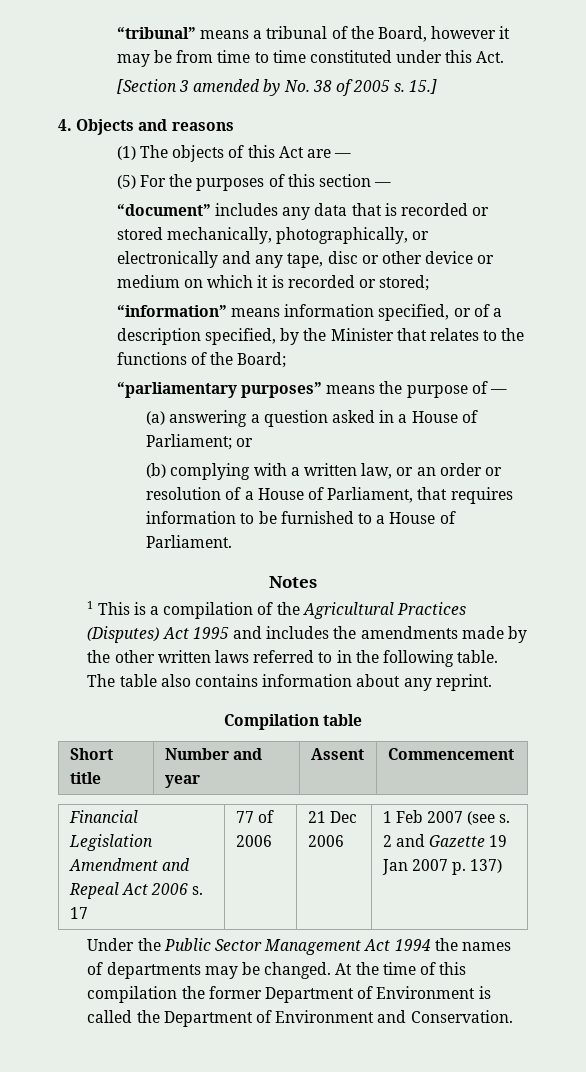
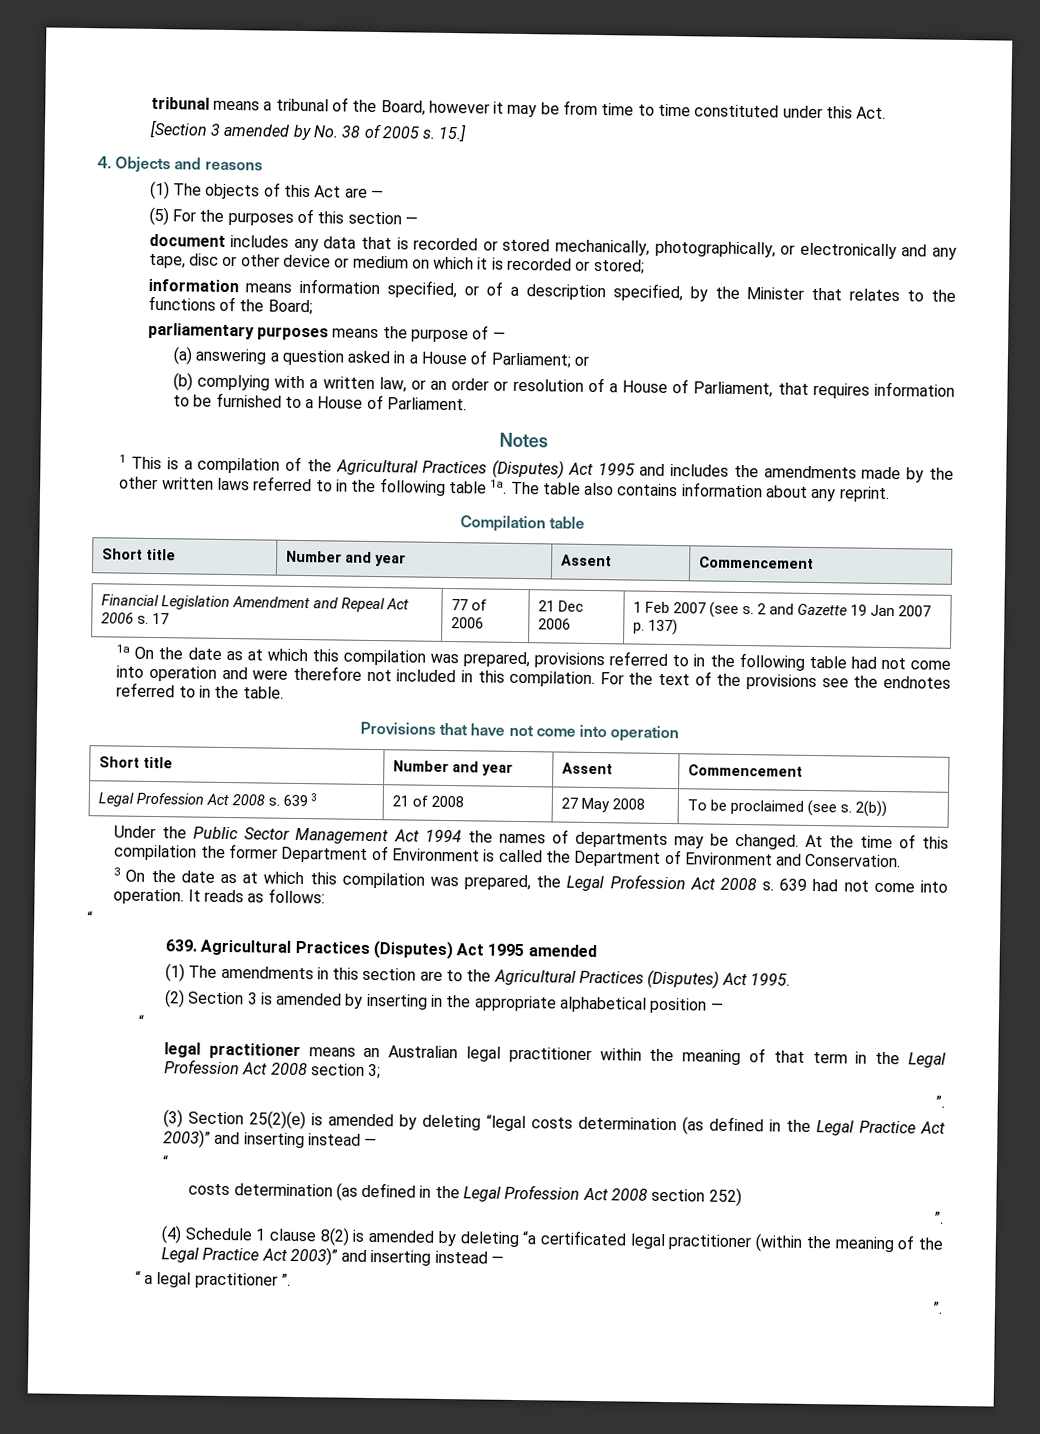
- “tribunal” means a tribunal of the Board, however it may be from time to time constituted under this Act.
+ tribunal means a tribunal of the Board, however it may be from time to time constituted under this Act.
- “document” includes any data that is recorded or stored mechanically, photographically, or electronically and any tape, disc or other device or medium on which it is recorded or stored;
+ document includes any data that is recorded or stored mechanically, photographically, or electronically and any tape, disc or other device or medium on which it is recorded or stored;
- “information” means information specified, or of a description specified, by the Minister that relates to the functions of the Board;
+ information means information specified, or of a description specified, by the Minister that relates to the functions of the Board;
- “parliamentary purposes” means the purpose of —
+ parliamentary purposes means the purpose of —
- 1 This is a compilation of the Agricultural Practices (Disputes) Act 1995 and includes the amendments made by the other written laws referred to in the following table.
+ 1 This is a compilation of the Agricultural Practices (Disputes) Act 1995 and includes the amendments made by the other written laws referred to in the following table 1a.
+ 1a On the date as at which this compilation was prepared, provisions referred to in the following table had not come into operation and were therefore not included in this compilation. For the text of the provisions see the endnotes referred to in the table.
+ Provisions that have not come into operation
+ Short title | Number and year | Assent | Commencement
+ Legal Profession Act 2008 s. 639 3 | 21 of 2008 | 27 May 2008 | To be proclaimed (see s. 2(b))
+ 3 On the date as at which this compilation was prepared, the Legal Profession Act 2008 s. 639 had not come into operation. It reads as follows:
+ “
+ 639. Agricultural Practices (Disputes) Act 1995 amended
+ (1) The amendments in this section are to the Agricultural Practices (Disputes) Act 1995.
+ (2) Section 3 is amended by inserting in the appropriate alphabetical position —
+ “
+ legal practitioner means an Australian legal practitioner within the meaning of that term in the Legal Profession Act 2008 section 3;
+ ”.
+ (3) Section 25(2)(e) is amended by deleting “legal costs determination (as defined in the Legal Practice Act 2003)” and inserting instead —
+ “
+ costs determination (as defined in the Legal Profession Act 2008 section 252)
+ ”.
+ (4) Schedule 1 clause 8(2) is amended by deleting “a certificated legal practitioner (within the meaning of the Legal Practice Act 2003)” and inserting instead —
+ “ a legal practitioner ”.
+ ”.

